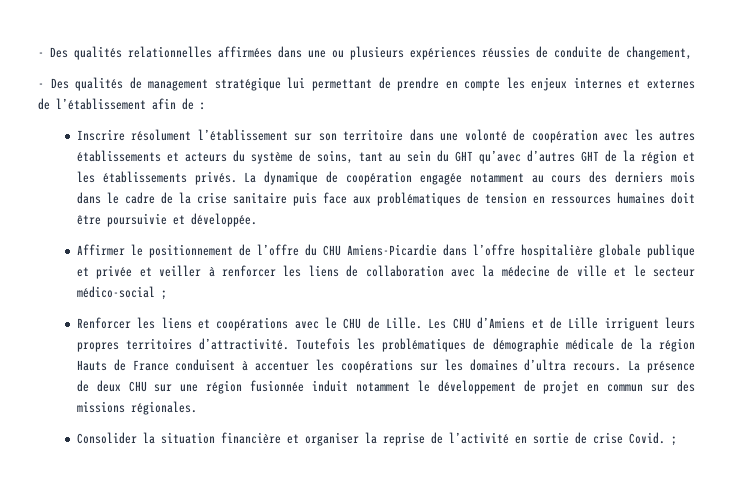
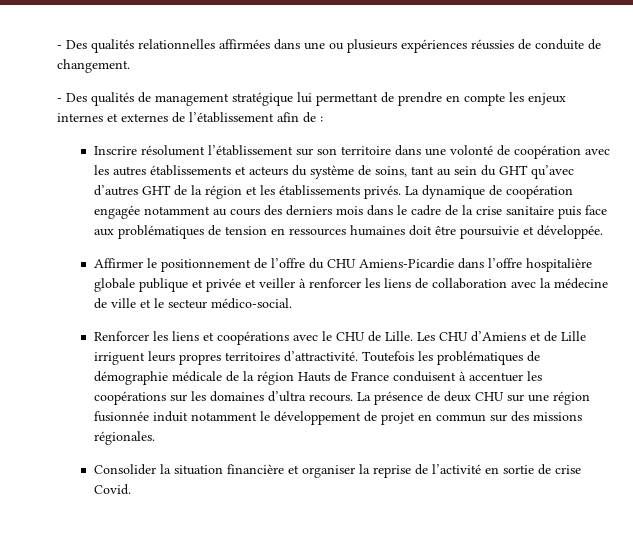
- - Des qualités relationnelles affirmées dans une ou plusieurs expériences réussies de conduite de changement,
+ - Des qualités relationnelles affirmées dans une ou plusieurs expériences réussies de conduite de changement.
- Affirmer le positionnement de l’offre du CHU Amiens-Picardie dans l’offre hospitalière globale publique et privée et veiller à renforcer les liens de collaboration avec la médecine de ville et le secteur médico-social ;
+ Affirmer le positionnement de l’offre du CHU Amiens-Picardie dans l’offre hospitalière globale publique et privée et veiller à renforcer les liens de collaboration avec la médecine de ville et le secteur médico-social.
- Consolider la situation financière et organiser la reprise de l’activité en sortie de crise Covid. ;
+ Consolider la situation financière et organiser la reprise de l’activité en sortie de crise Covid.

